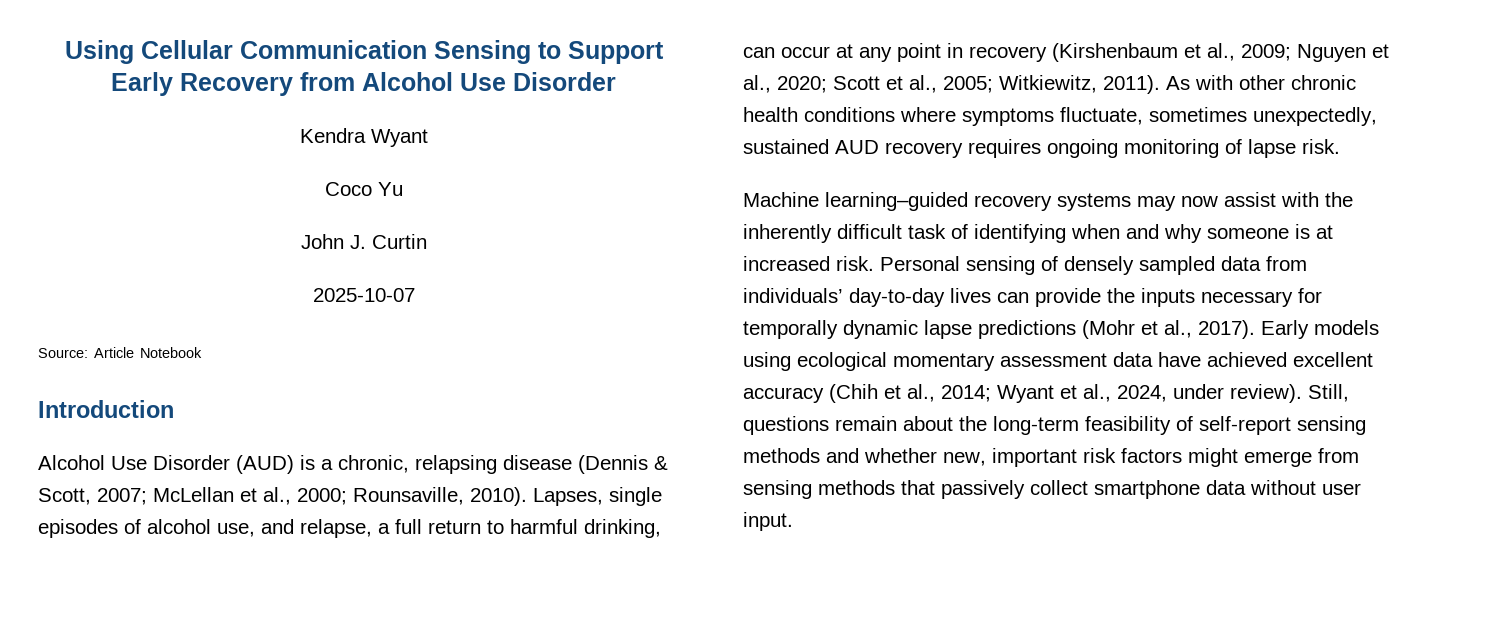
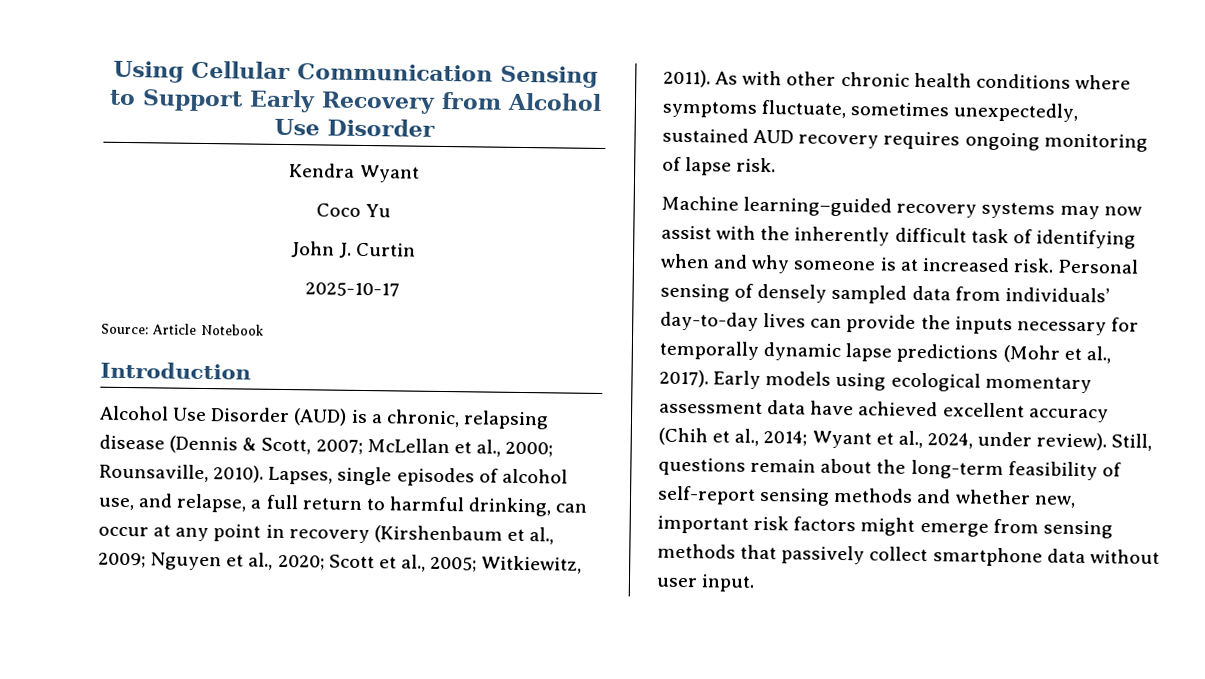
- 2025-10-07
+ 2025-10-17

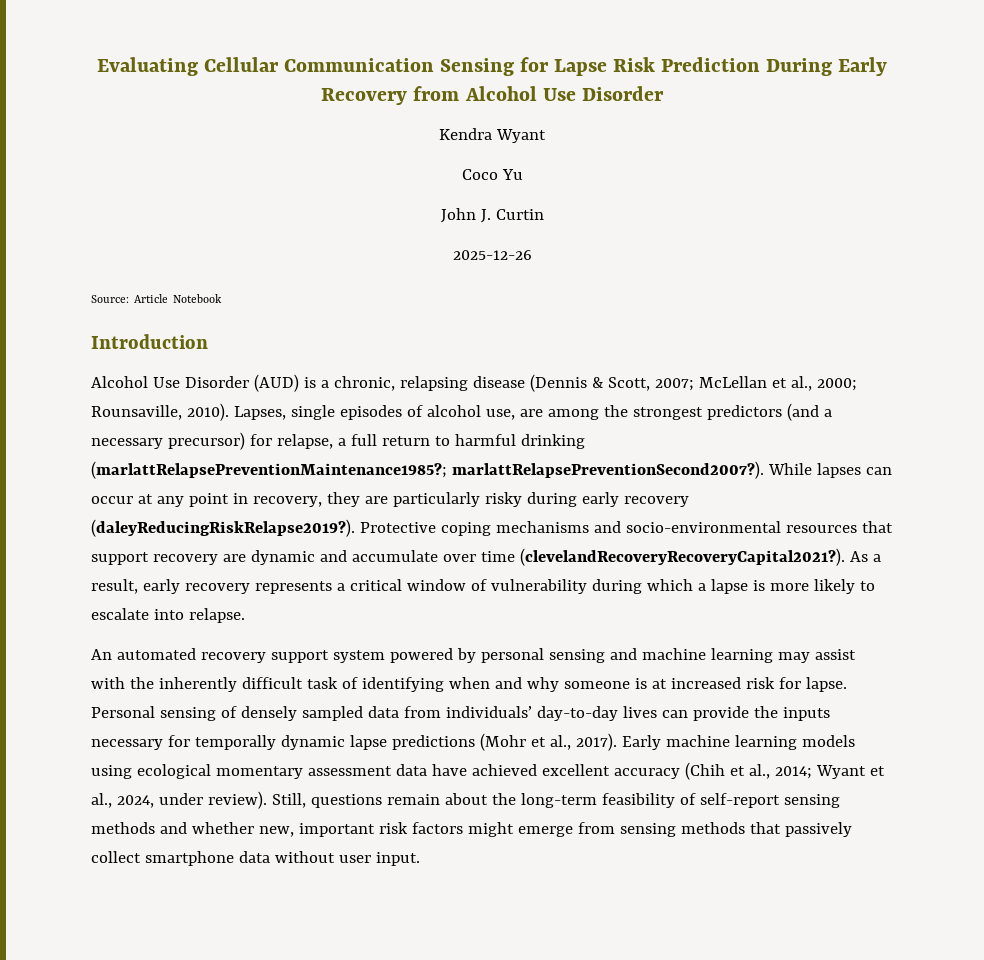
- Using Cellular Communication Sensing to Support Early Recovery from Alcohol Use Disorder
+ Evaluating Cellular Communication Sensing for Lapse Risk Prediction During Early Recovery from Alcohol Use Disorder
- 2025-10-17
+ 2025-12-26
- Lapses, single episodes of alcohol use, and relapse, a full return to harmful drinking, can occur at any point in recovery (Kirshenbaum et al., 2009; Nguyen et al., 2020; Scott et al., 2005; Witkiewitz, 2011). As with other chronic health conditions where symptoms fluctuate, sometimes unexpectedly, sustained AUD recovery requires ongoing monitoring of lapse risk.
- Machine learning–guided recovery systems may now assist with the inherently difficult task of identifying when and why someone is at increased risk.
+ Lapses, single episodes of alcohol use, are among the strongest predictors (and a necessary precursor) for relapse, a full return to harmful drinking (marlattRelapsePreventionMaintenance1985?; marlattRelapsePreventionSecond2007?). While lapses can occur at any point in recovery, they are particularly risky during early recovery (daleyReducingRiskRelapse2019?). Protective coping mechanisms and socio-environmental resources that support recovery are dynamic and accumulate over time (clevelandRecoveryRecoveryCapital2021?). As a result, early recovery represents a critical window of vulnerability during which a lapse is more likely to escalate into relapse.
+ An automated recovery support system powered by personal sensing and machine learning may assist with the inherently difficult task of identifying when and why someone is at increased risk for lapse.
- Early models using ecological momentary assessment data have achieved excellent accuracy (Chih et al., 2014; Wyant et al., 2024, under review).
+ Early machine learning models using ecological momentary assessment data have achieved excellent accuracy (Chih et al., 2014; Wyant et al., 2024, under review).

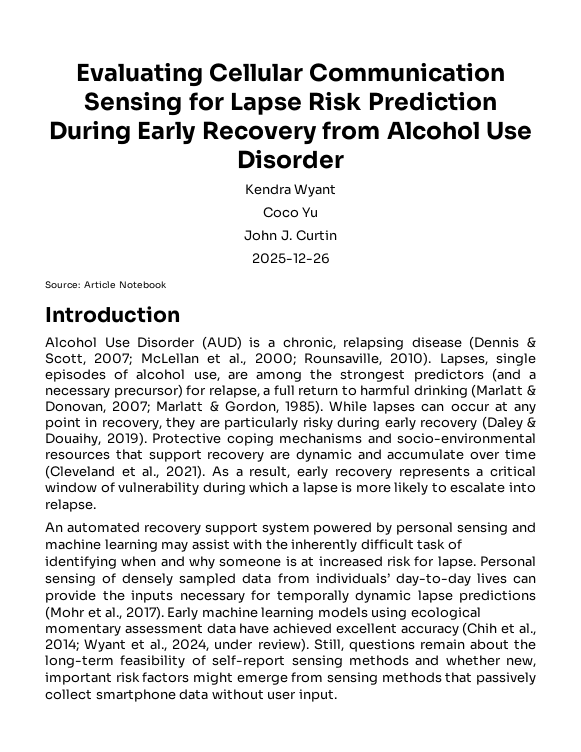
- Lapses, single episodes of alcohol use, are among the strongest predictors (and a necessary precursor) for relapse, a full return to harmful drinking (marlattRelapsePreventionMaintenance1985?; marlattRelapsePreventionSecond2007?).
+ Lapses, single episodes of alcohol use, are among the strongest predictors (and a necessary precursor) for relapse, a full return to harmful drinking (Marlatt & Donovan, 2007; Marlatt & Gordon, 1985).
- While lapses can occur at any point in recovery, they are particularly risky during early recovery (daleyReducingRiskRelapse2019?).
+ While lapses can occur at any point in recovery, they are particularly risky during early recovery (Daley & Douaihy, 2019).
- Protective coping mechanisms and socio-environmental resources that support recovery are dynamic and accumulate over time (clevelandRecoveryRecoveryCapital2021?).
+ Protective coping mechanisms and socio-environmental resources that support recovery are dynamic and accumulate over time (Cleveland et al., 2021).

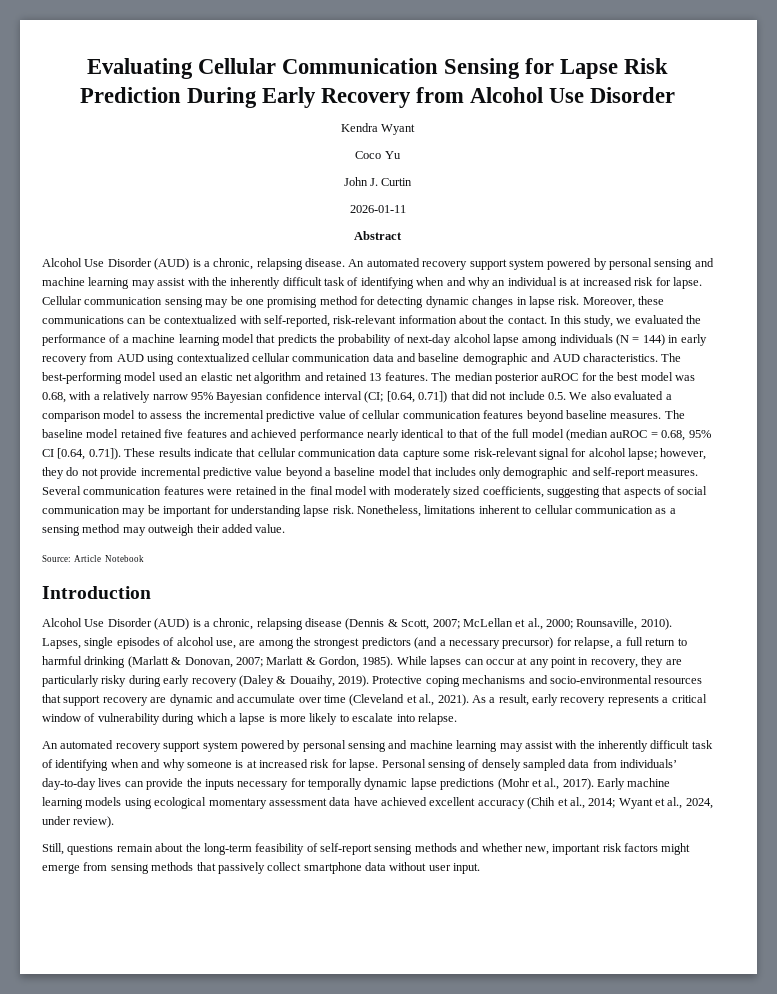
- 2025-12-26
+ 2026-01-11
+ Abstract
+ Alcohol Use Disorder (AUD) is a chronic, relapsing disease. An automated recovery support system powered by personal sensing and machine learning may assist with the inherently difficult task of identifying when and why an individual is at increased risk for lapse. Cellular communication sensing may be one promising method for detecting dynamic changes in lapse risk. Moreover, these communications can be contextualized with self-reported, risk-relevant information about the contact. In this study, we evaluated the performance of a machine learning model that predicts the probability of next-day alcohol lapse among individuals (N = 144) in early recovery from AUD using contextualized cellular communication data and baseline demographic and AUD characteristics. The best-performing model used an elastic net algorithm and retained 13 features. The median posterior auROC for the best model was 0.68, with a relatively narrow 95% Bayesian confidence interval (CI; [0.64, 0.71]) that did not include 0.5. We also evaluated a comparison model to assess the incremental predictive value of cellular communication features beyond baseline measures. The baseline model retained five features and achieved performance nearly identical to that of the full model (median auROC = 0.68, 95% CI [0.64, 0.71]). These results indicate that cellular communication data capture some risk-relevant signal for alcohol lapse; however, they do not provide incremental predictive value beyond a baseline model that includes only demographic and self-report measures. Several communication features were retained in the final model with moderately sized coefficients, suggesting that aspects of social communication may be important for understanding lapse risk. Nonetheless, limitations inherent to cellular communication as a sensing method may outweigh their added value.
- Early machine learning models using ecological momentary assessment data have achieved excellent accuracy (Chih et al., 2014; Wyant et al., 2024, under review). Still, questions remain about the long-term feasibility of self-report sensing methods and whether new, important risk factors might emerge from sensing methods that passively collect smartphone data without user input.
+ Early machine learning models using ecological momentary assessment data have achieved excellent accuracy (Chih et al., 2014; Wyant et al., 2024, under review).
+ Still, questions remain about the long-term feasibility of self-report sensing methods and whether new, important risk factors might emerge from sensing methods that passively collect smartphone data without user input.

